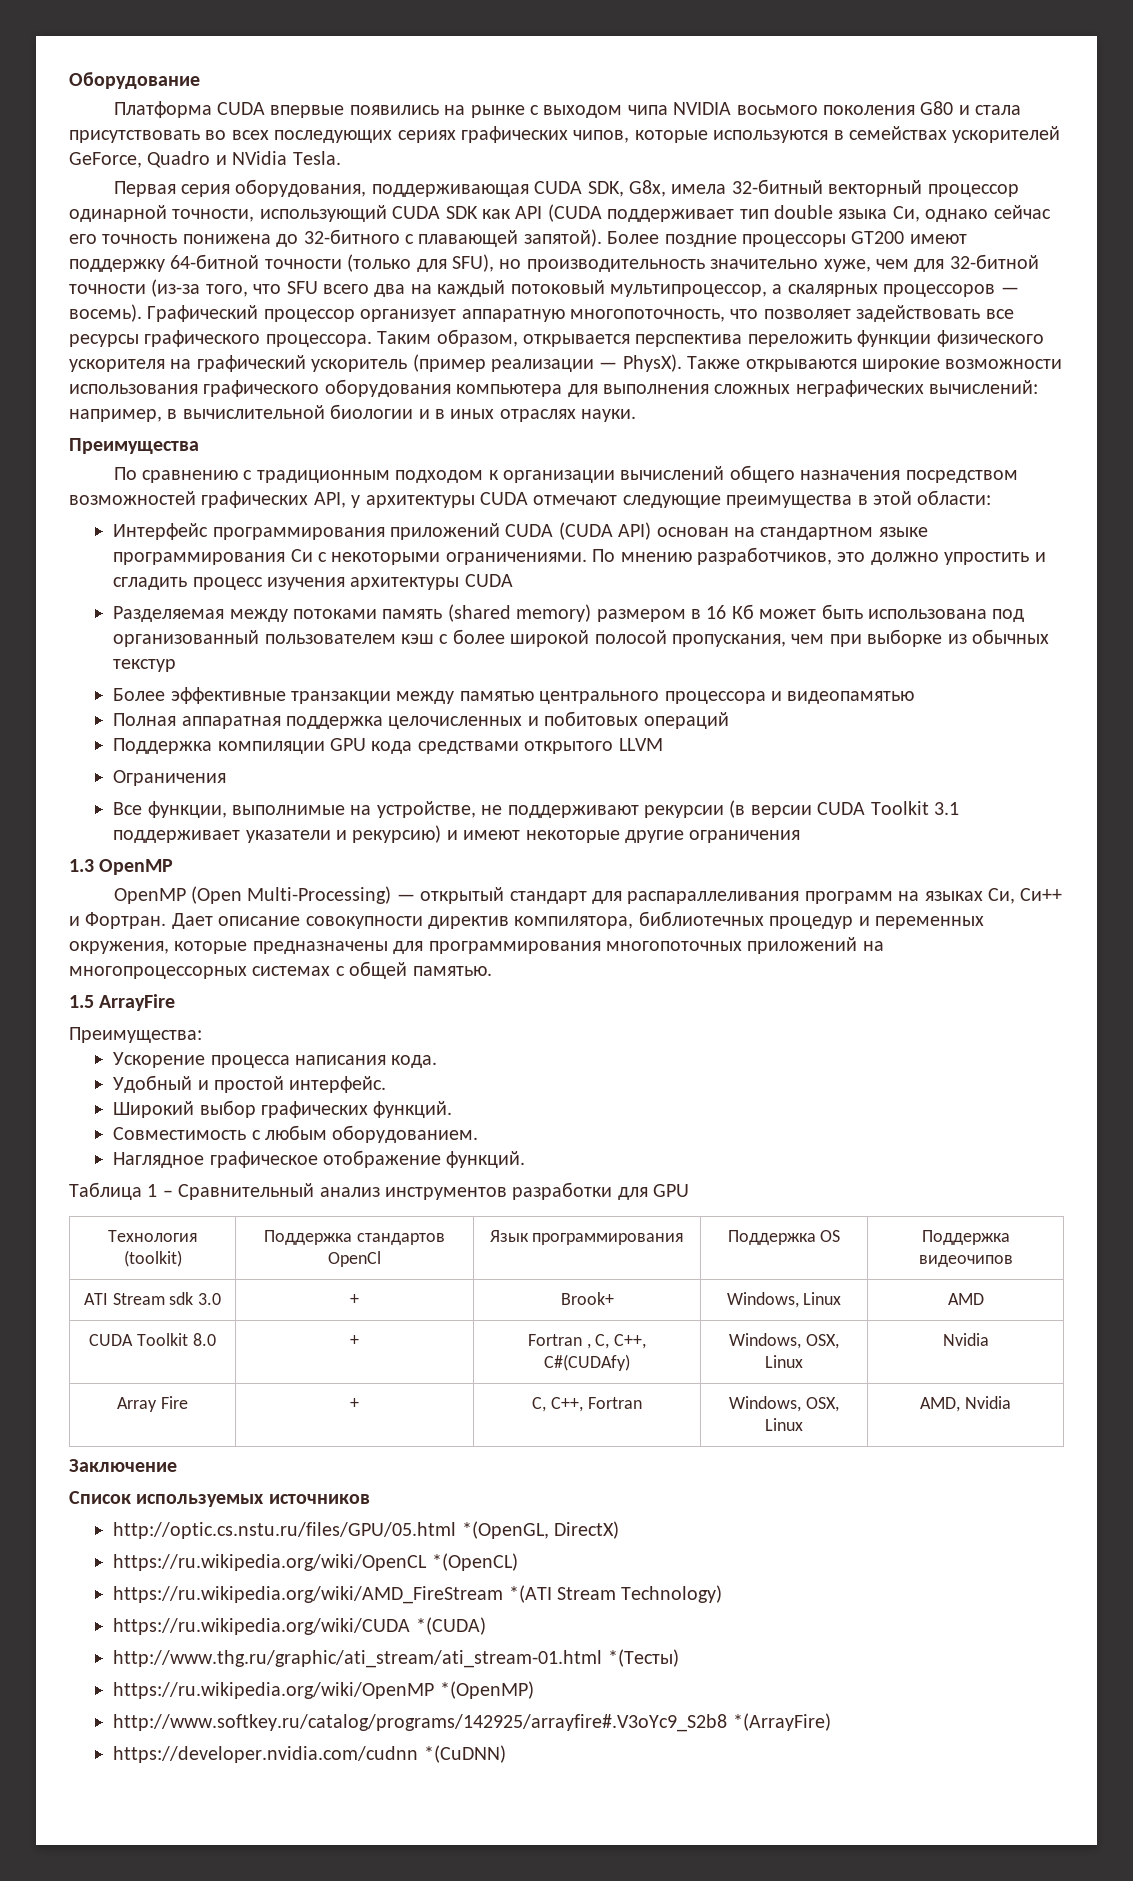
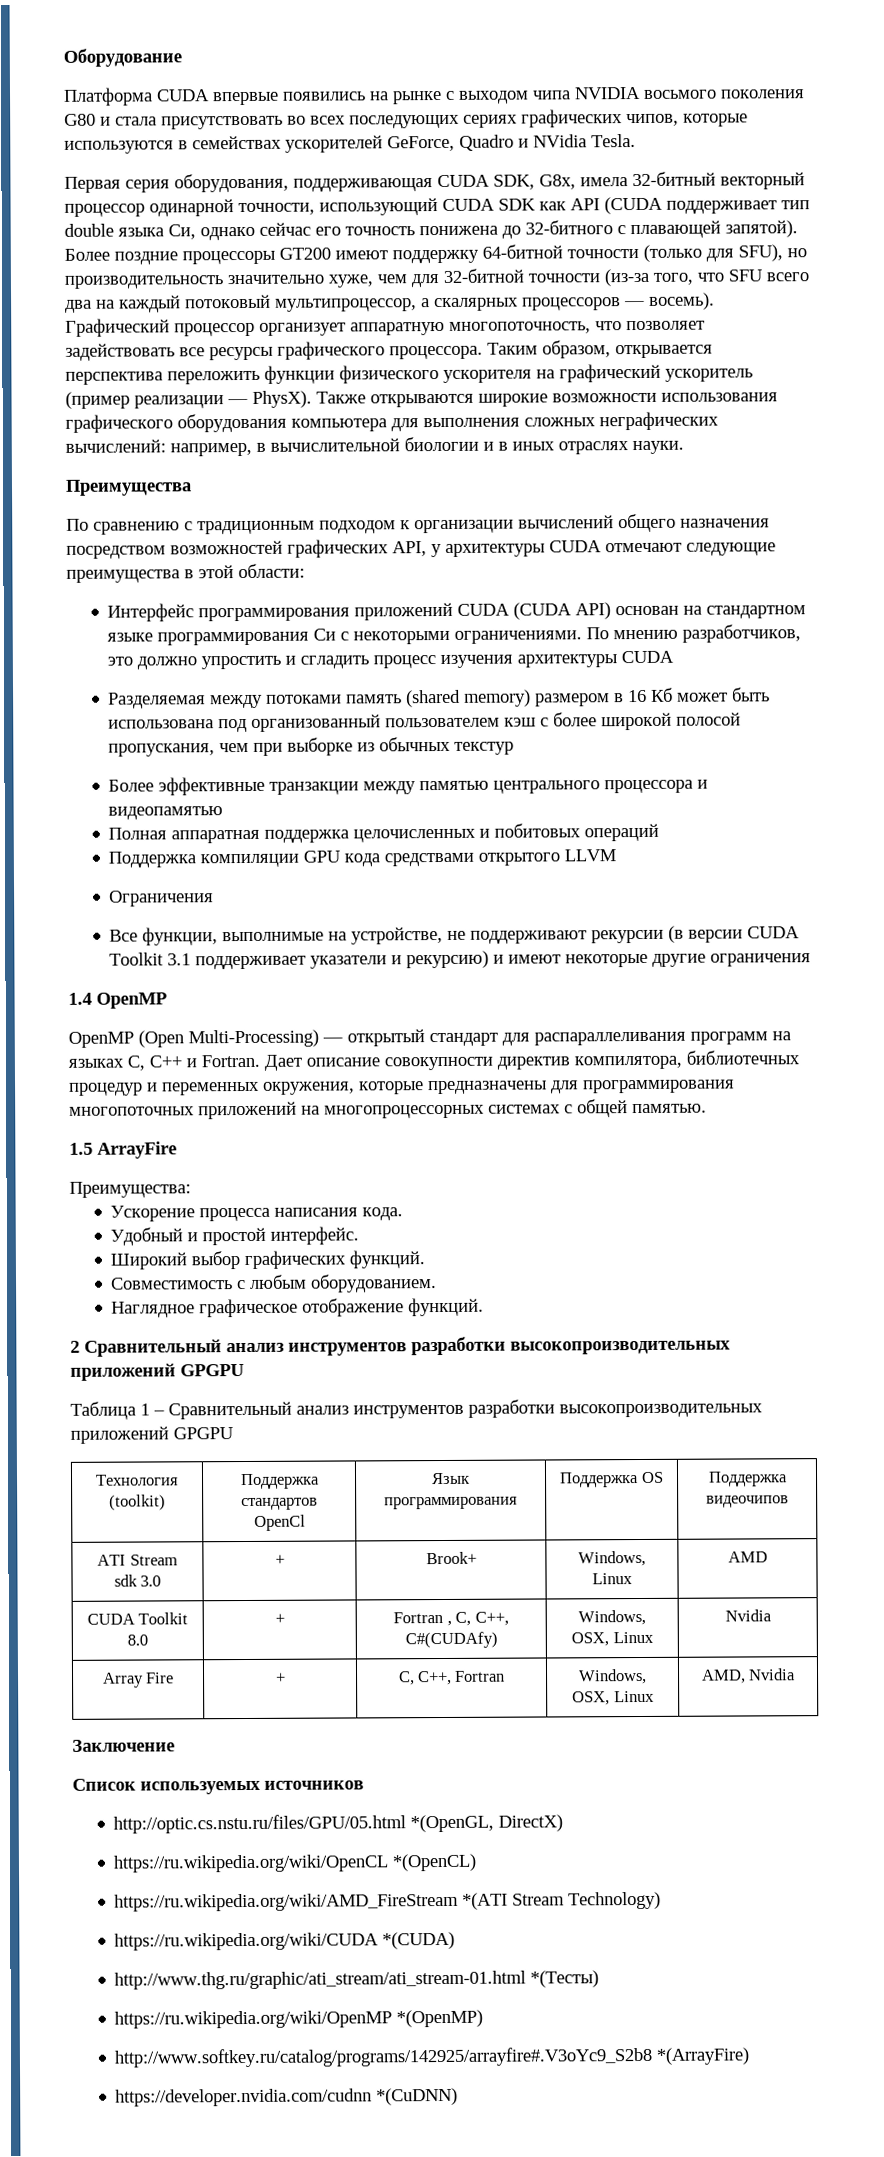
- 1.3 OpenMP
+ 1.4 OpenMP
- OpenMP (Open Multi-Processing) — открытый стандарт для распараллеливания программ на языках Си, Си++ и Фортран.
+ OpenMP (Open Multi-Processing) — открытый стандарт для распараллеливания программ на языках C, C++ и Fortran.
+ 2 Сравнительный анализ инструментов разработки высокопроизводительных приложений GPGPU
- Таблица 1 – Сравнительный анализ инструментов разработки для GPU
+ Таблица 1 – Сравнительный анализ инструментов разработки высокопроизводительных приложений GPGPU

